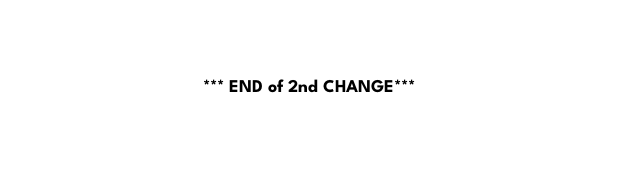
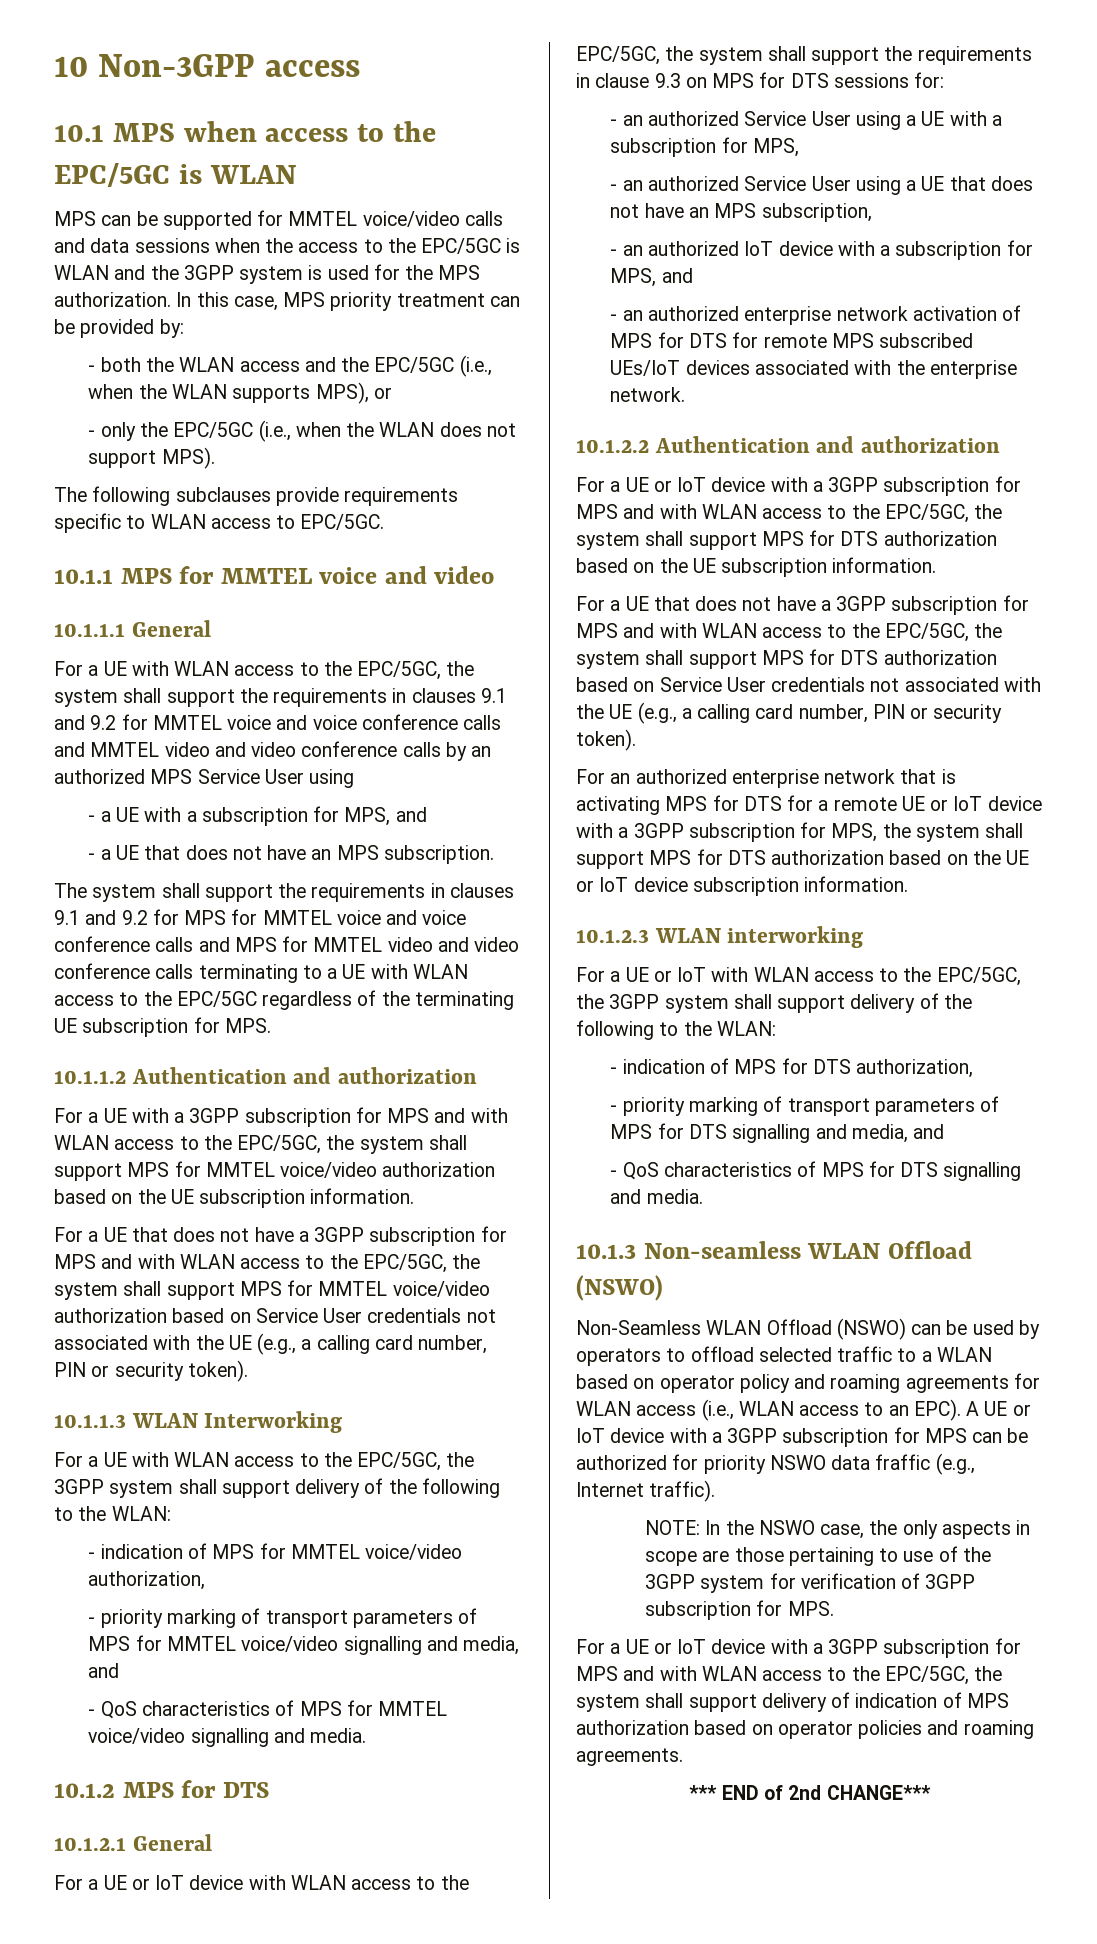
+ 10 Non-3GPP access
+ 10.1 MPS when access to the EPC/5GC is WLAN
+ MPS can be supported for MMTEL voice/video calls and data sessions when the access to the EPC/5GC is WLAN and the 3GPP system is used for the MPS authorization. In this case, MPS priority treatment can be provided by:
+ - both the WLAN access and the EPC/5GC (i.e., when the WLAN supports MPS), or
+ - only the EPC/5GC (i.e., when the WLAN does not support MPS).
+ The following subclauses provide requirements specific to WLAN access to EPC/5GC.
+ 10.1.1 MPS for MMTEL voice and video
+ 10.1.1.1 General
+ For a UE with WLAN access to the EPC/5GC, the system shall support the requirements in clauses 9.1 and 9.2 for MMTEL voice and voice conference calls and MMTEL video and video conference calls by an authorized MPS Service User using
+ - a UE with a subscription for MPS, and
+ - a UE that does not have an MPS subscription.
+ The system shall support the requirements in clauses 9.1 and 9.2 for MPS for MMTEL voice and voice conference calls and MPS for MMTEL video and video conference calls terminating to a UE with WLAN access to the EPC/5GC regardless of the terminating UE subscription for MPS.
+ 10.1.1.2 Authentication and authorization
+ For a UE with a 3GPP subscription for MPS and with WLAN access to the EPC/5GC, the system shall support MPS for MMTEL voice/video authorization based on the UE subscription information.
+ For a UE that does not have a 3GPP subscription for MPS and with WLAN access to the EPC/5GC, the system shall support MPS for MMTEL voice/video authorization based on Service User credentials not associated with the UE (e.g., a calling card number, PIN or security token).
+ 10.1.1.3 WLAN Interworking
+ For a UE with WLAN access to the EPC/5GC, the 3GPP system shall support delivery of the following to the WLAN:
+ - indication of MPS for MMTEL voice/video authorization,
+ - priority marking of transport parameters of MPS for MMTEL voice/video signalling and media, and
+ - QoS characteristics of MPS for MMTEL voice/video signalling and media.
+ 10.1.2 MPS for DTS
+ 10.1.2.1 General
+ For a UE or IoT device with WLAN access to the EPC/5GC, the system shall support the requirements in clause 9.3 on MPS for DTS sessions for:
+ - an authorized Service User using a UE with a subscription for MPS,
+ - an authorized Service User using a UE that does not have an MPS subscription,
+ - an authorized IoT device with a subscription for MPS, and
+ - an authorized enterprise network activation of MPS for DTS for remote MPS subscribed UEs/IoT devices associated with the enterprise network.
+ 10.1.2.2 Authentication and authorization
+ For a UE or IoT device with a 3GPP subscription for MPS and with WLAN access to the EPC/5GC, the system shall support MPS for DTS authorization based on the UE subscription information.
+ For a UE that does not have a 3GPP subscription for MPS and with WLAN access to the EPC/5GC, the system shall support MPS for DTS authorization based on Service User credentials not associated with the UE (e.g., a calling card number, PIN or security token).
+ For an authorized enterprise network that is activating MPS for DTS for a remote UE or IoT device with a 3GPP subscription for MPS, the system shall support MPS for DTS authorization based on the UE or IoT device subscription information.
+ 10.1.2.3 WLAN interworking
+ For a UE or IoT with WLAN access to the EPC/5GC, the 3GPP system shall support delivery of the following to the WLAN:
+ - indication of MPS for DTS authorization,
+ - priority marking of transport parameters of MPS for DTS signalling and media, and
+ - QoS characteristics of MPS for DTS signalling and media.
+ 10.1.3 Non-seamless WLAN Offload (NSWO)
+ Non-Seamless WLAN Offload (NSWO) can be used by operators to offload selected traffic to a WLAN based on operator policy and roaming agreements for WLAN access (i.e., WLAN access to an EPC). A UE or IoT device with a 3GPP subscription for MPS can be authorized for priority NSWO data fraffic (e.g., Internet traffic).
+ NOTE: In the NSWO case, the only aspects in scope are those pertaining to use of the 3GPP system for verification of 3GPP subscription for MPS.
+ For a UE or IoT device with a 3GPP subscription for MPS and with WLAN access to the EPC/5GC, the system shall support delivery of indication of MPS authorization based on operator policies and roaming agreements.

